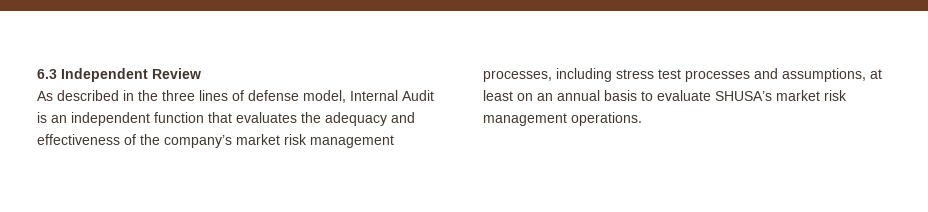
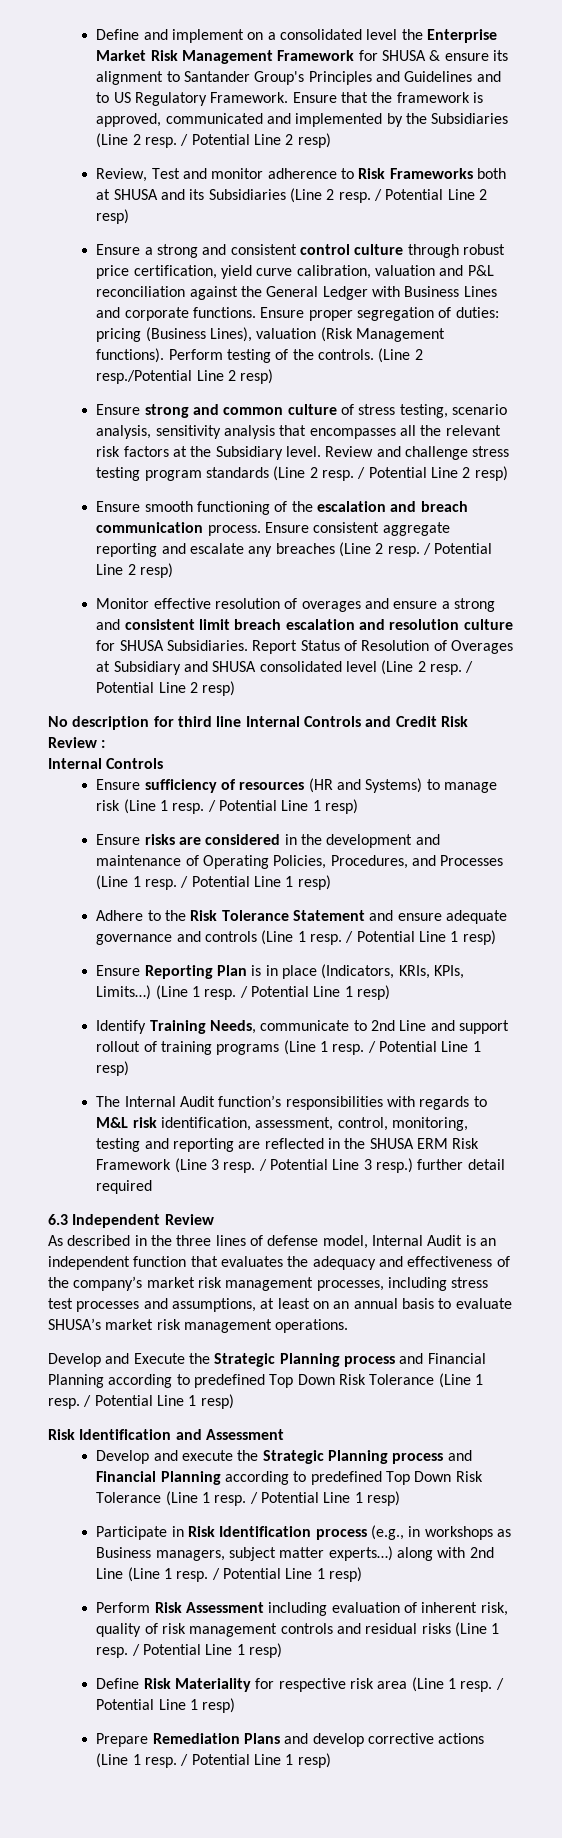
+ Define and implement on a consolidated level the Enterprise Market Risk Management Framework for SHUSA & ensure its alignment to Santander Group's Principles and Guidelines and to US Regulatory Framework. Ensure that the framework is approved, communicated and implemented by the Subsidiaries (Line 2 resp. / Potential Line 2 resp)
+ Review, Test and monitor adherence to Risk Frameworks both at SHUSA and its Subsidiaries (Line 2 resp. / Potential Line 2 resp)
+ Ensure a strong and consistent control culture through robust price certification, yield curve calibration, valuation and P&L reconciliation against the General Ledger with Business Lines and corporate functions. Ensure proper segregation of duties: pricing (Business Lines), valuation (Risk Management functions). Perform testing of the controls. (Line 2 resp./Potential Line 2 resp)
+ Ensure strong and common culture of stress testing, scenario analysis, sensitivity analysis that encompasses all the relevant risk factors at the Subsidiary level. Review and challenge stress testing program standards (Line 2 resp. / Potential Line 2 resp)
+ Ensure smooth functioning of the escalation and breach communication process. Ensure consistent aggregate reporting and escalate any breaches (Line 2 resp. / Potential Line 2 resp)
+ Monitor effective resolution of overages and ensure a strong and consistent limit breach escalation and resolution culture for SHUSA Subsidiaries. Report Status of Resolution of Overages at Subsidiary and SHUSA consolidated level (Line 2 resp. / Potential Line 2 resp)
+ No description for third line Internal Controls and Credit Risk Review :
+ Internal Controls
+ Ensure sufficiency of resources (HR and Systems) to manage risk (Line 1 resp. / Potential Line 1 resp)
+ Ensure risks are considered in the development and maintenance of Operating Policies, Procedures, and Processes (Line 1 resp. / Potential Line 1 resp)
+ Adhere to the Risk Tolerance Statement and ensure adequate governance and controls (Line 1 resp. / Potential Line 1 resp)
+ Ensure Reporting Plan is in place (Indicators, KRIs, KPIs, Limits…) (Line 1 resp. / Potential Line 1 resp)
+ Identify Training Needs, communicate to 2nd Line and support rollout of training programs (Line 1 resp. / Potential Line 1 resp)
+ The Internal Audit function’s responsibilities with regards to M&L risk identification, assessment, control, monitoring, testing and reporting are reflected in the SHUSA ERM Risk Framework (Line 3 resp. / Potential Line 3 resp.) further detail required
+ Develop and Execute the Strategic Planning process and Financial Planning according to predefined Top Down Risk Tolerance (Line 1 resp. / Potential Line 1 resp)
+ Risk Identification and Assessment
+ Develop and execute the Strategic Planning process and Financial Planning according to predefined Top Down Risk Tolerance (Line 1 resp. / Potential Line 1 resp)
+ Participate in Risk Identification process (e.g., in workshops as Business managers, subject matter experts…) along with 2nd Line (Line 1 resp. / Potential Line 1 resp)
+ Perform Risk Assessment including evaluation of inherent risk, quality of risk management controls and residual risks (Line 1 resp. / Potential Line 1 resp)
+ Define Risk Materiality for respective risk area (Line 1 resp. / Potential Line 1 resp)
+ Prepare Remediation Plans and develop corrective actions (Line 1 resp. / Potential Line 1 resp)

